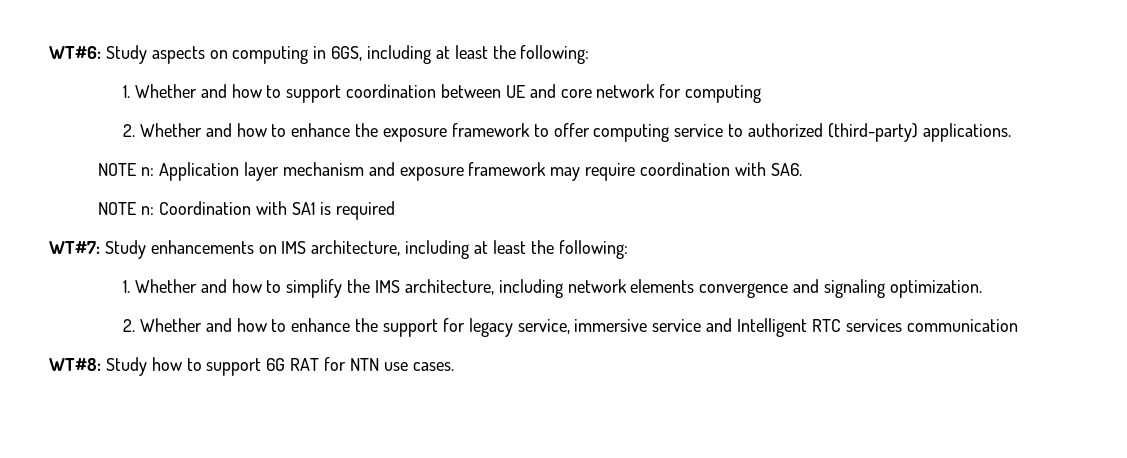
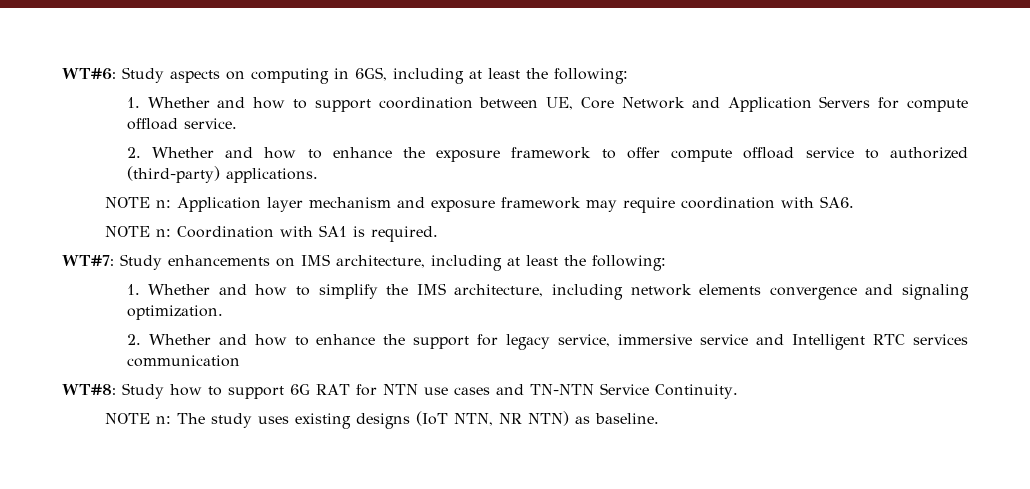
- 1. Whether and how to support coordination between UE and core network for computing
+ 1. Whether and how to support coordination between UE, Core Network and Application Servers for compute offload service.
- 2. Whether and how to enhance the exposure framework to offer computing service to authorized (third-party) applications.
+ 2. Whether and how to enhance the exposure framework to offer compute offload service to authorized (third-party) applications.
- NOTE n: Coordination with SA1 is required
+ NOTE n: Coordination with SA1 is required.
- WT#8: Study how to support 6G RAT for NTN use cases.
+ WT#8: Study how to support 6G RAT for NTN use cases and TN-NTN Service Continuity.
+ NOTE n: The study uses existing designs (IoT NTN, NR NTN) as baseline.

